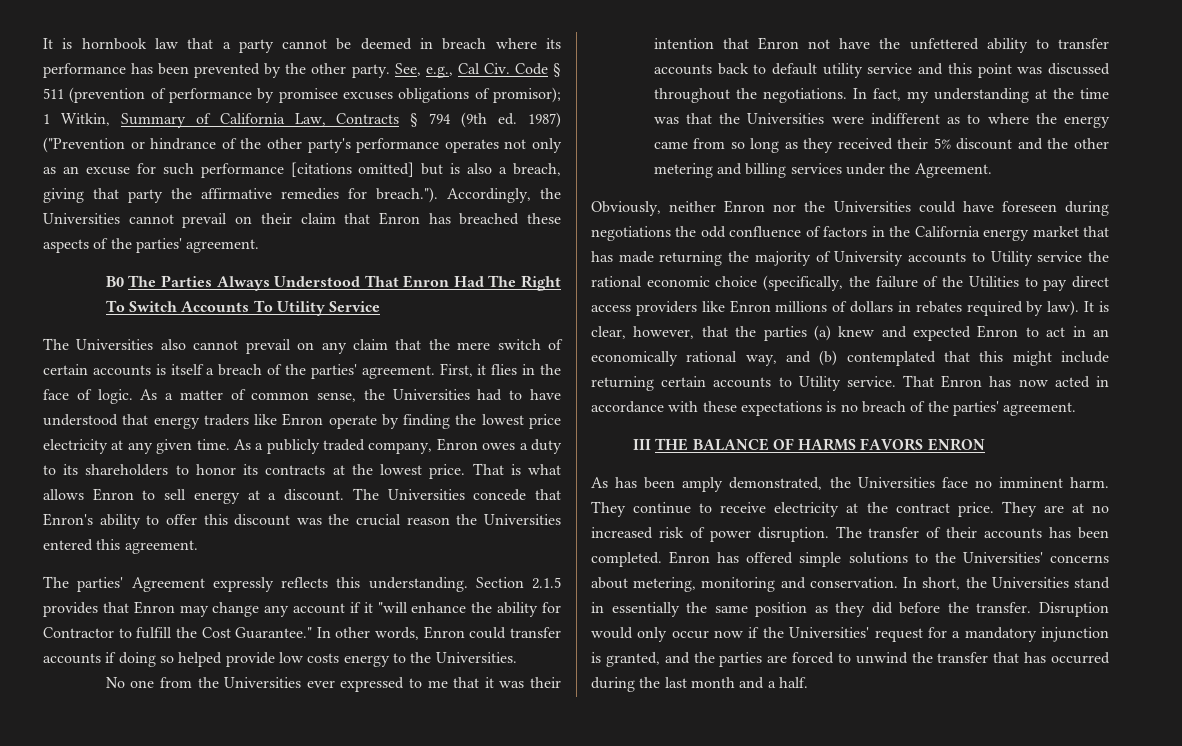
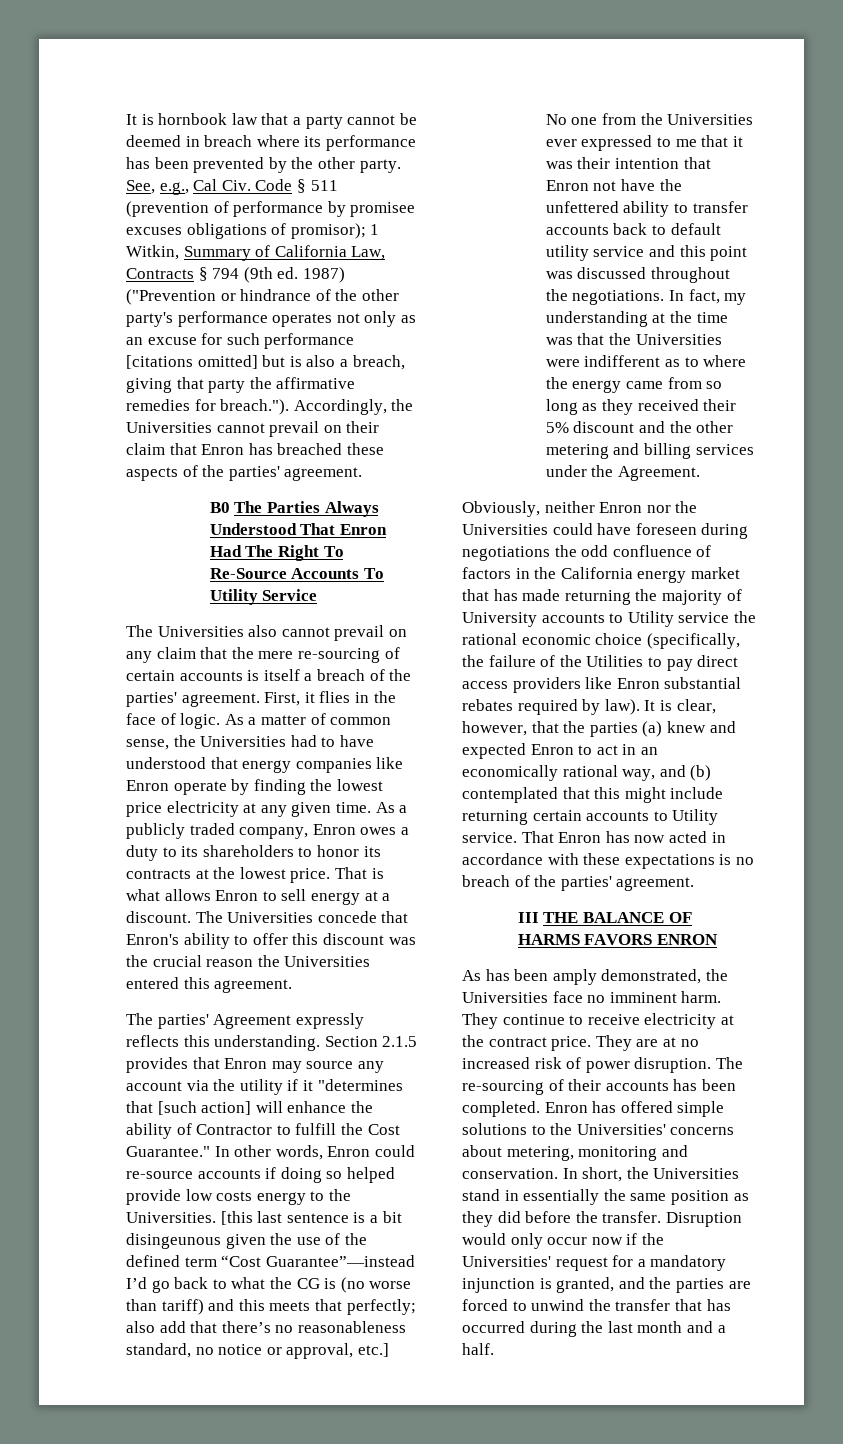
- B0 The Parties Always Understood That Enron Had The Right To Switch Accounts To Utility Service
+ B0 The Parties Always Understood That Enron Had The Right To Re-Source Accounts To Utility Service
- The Universities also cannot prevail on any claim that the mere switch of certain accounts is itself a breach of the parties' agreement.
+ The Universities also cannot prevail on any claim that the mere re-sourcing of certain accounts is itself a breach of the parties' agreement.
- As a matter of common sense, the Universities had to have understood that energy traders like Enron operate by finding the lowest price electricity at any given time.
+ As a matter of common sense, the Universities had to have understood that energy companies like Enron operate by finding the lowest price electricity at any given time.
- Section 2.1.5 provides that Enron may change any account if it "will enhance the ability for Contractor to fulfill the Cost Guarantee."
+ Section 2.1.5 provides that Enron may source any account via the utility if it "determines that [such action] will enhance the ability of Contractor to fulfill the Cost Guarantee."
- In other words, Enron could transfer accounts if doing so helped provide low costs energy to the Universities.
+ In other words, Enron could re-source accounts if doing so helped provide low costs energy to the Universities. [this last sentence is a bit disingeunous given the use of the defined term “Cost Guarantee”—instead I’d go back to what the CG is (no worse than tariff) and this meets that perfectly; also add that there’s no reasonableness standard, no notice or approval, etc.]
- Obviously, neither Enron nor the Universities could have foreseen during negotiations the odd confluence of factors in the California energy market that has made returning the majority of University accounts to Utility service the rational economic choice (specifically, the failure of the Utilities to pay direct access providers like Enron millions of dollars in rebates required by law).
+ Obviously, neither Enron nor the Universities could have foreseen during negotiations the odd confluence of factors in the California energy market that has made returning the majority of University accounts to Utility service the rational economic choice (specifically, the failure of the Utilities to pay direct access providers like Enron substantial rebates required by law).
- The transfer of their accounts has been completed.
+ The re-sourcing of their accounts has been completed.

